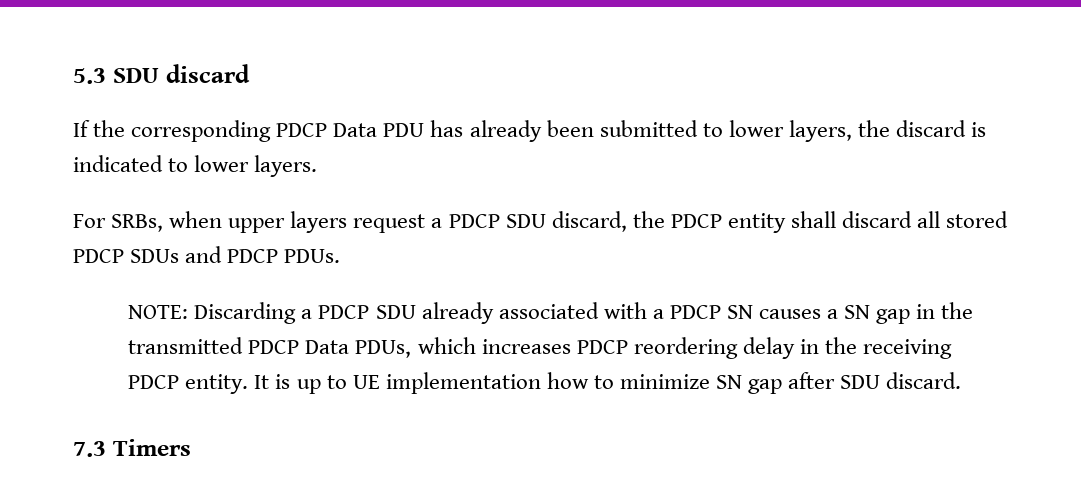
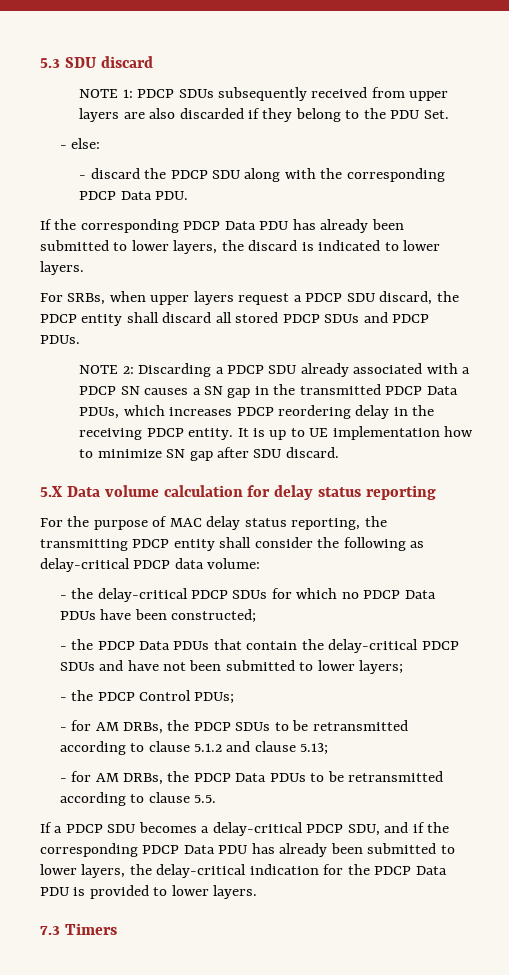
+ NOTE 1: PDCP SDUs subsequently received from upper layers are also discarded if they belong to the PDU Set.
+ - else:
+ - discard the PDCP SDU along with the corresponding PDCP Data PDU.
- NOTE: Discarding a PDCP SDU already associated with a PDCP SN causes a SN gap in the transmitted PDCP Data PDUs, which increases PDCP reordering delay in the receiving PDCP entity.
+ NOTE 2: Discarding a PDCP SDU already associated with a PDCP SN causes a SN gap in the transmitted PDCP Data PDUs, which increases PDCP reordering delay in the receiving PDCP entity.
+ 5.X Data volume calculation for delay status reporting
+ For the purpose of MAC delay status reporting, the transmitting PDCP entity shall consider the following as delay-critical PDCP data volume:
+ - the delay-critical PDCP SDUs for which no PDCP Data PDUs have been constructed;
+ - the PDCP Data PDUs that contain the delay-critical PDCP SDUs and have not been submitted to lower layers;
+ - the PDCP Control PDUs;
+ - for AM DRBs, the PDCP SDUs to be retransmitted according to clause 5.1.2 and clause 5.13;
+ - for AM DRBs, the PDCP Data PDUs to be retransmitted according to clause 5.5.
+ If a PDCP SDU becomes a delay-critical PDCP SDU, and if the corresponding PDCP Data PDU has already been submitted to lower layers, the delay-critical indication for the PDCP Data PDU is provided to lower layers.

